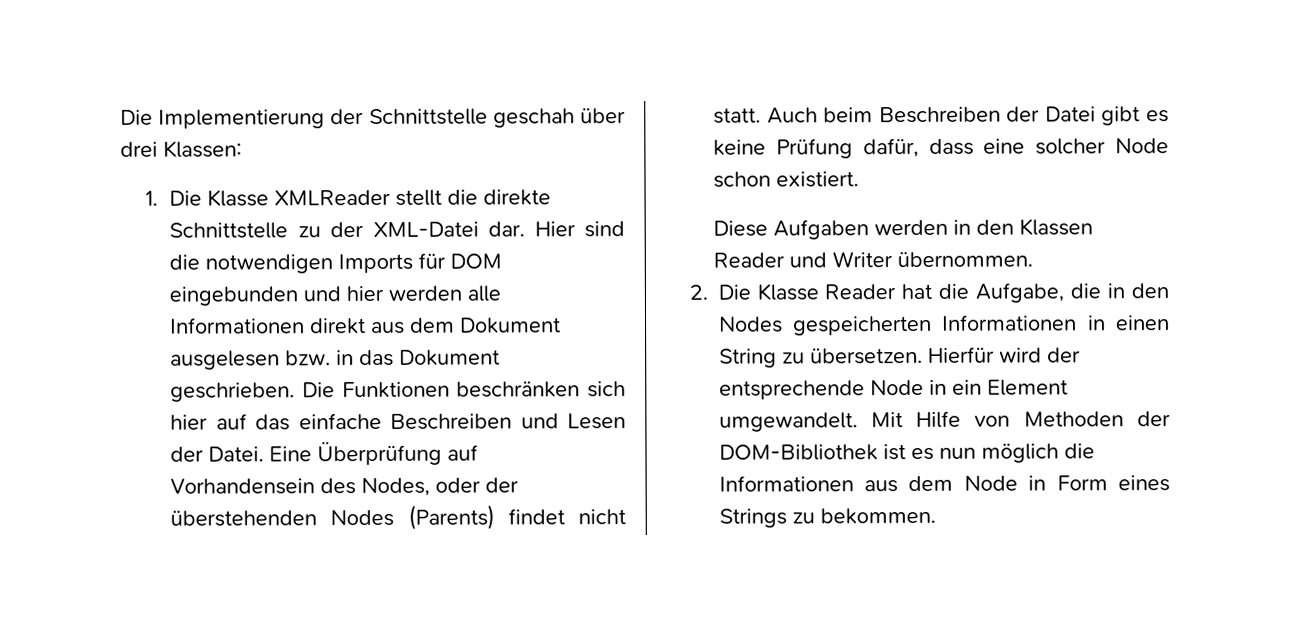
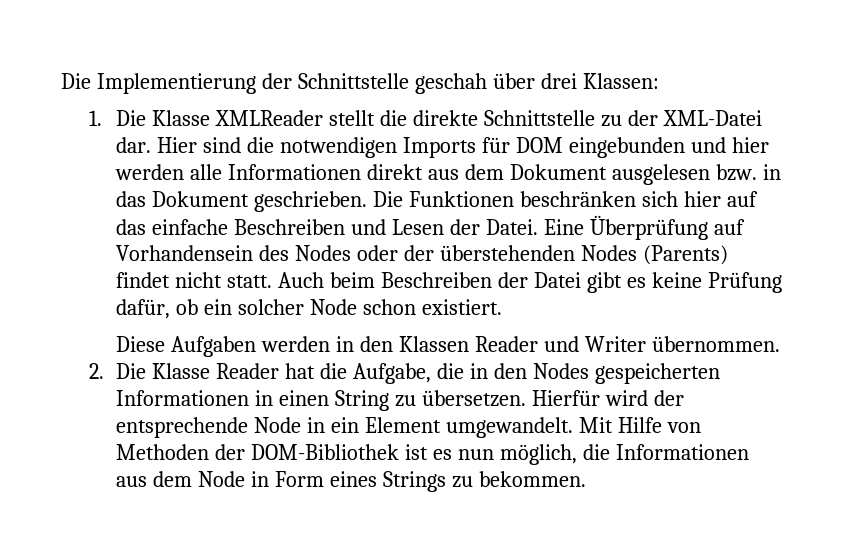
- Eine Überprüfung auf Vorhandensein des Nodes, oder der überstehenden Nodes (Parents) findet nicht statt.
+ Eine Überprüfung auf Vorhandensein des Nodes oder der überstehenden Nodes (Parents) findet nicht statt.
- Auch beim Beschreiben der Datei gibt es keine Prüfung dafür, dass eine solcher Node schon existiert.
+ Auch beim Beschreiben der Datei gibt es keine Prüfung dafür, ob ein solcher Node schon existiert.
- Mit Hilfe von Methoden der DOM-Bibliothek ist es nun möglich die Informationen aus dem Node in Form eines Strings zu bekommen.
+ Mit Hilfe von Methoden der DOM-Bibliothek ist es nun möglich, die Informationen aus dem Node in Form eines Strings zu bekommen.

